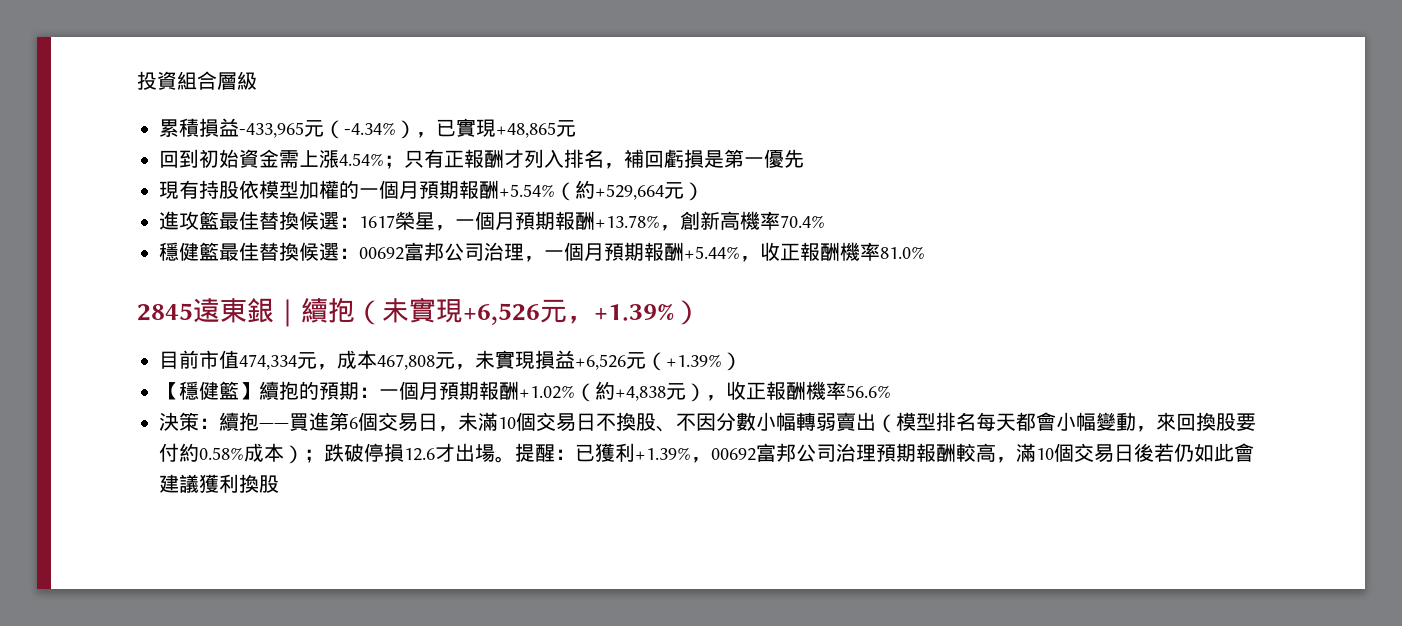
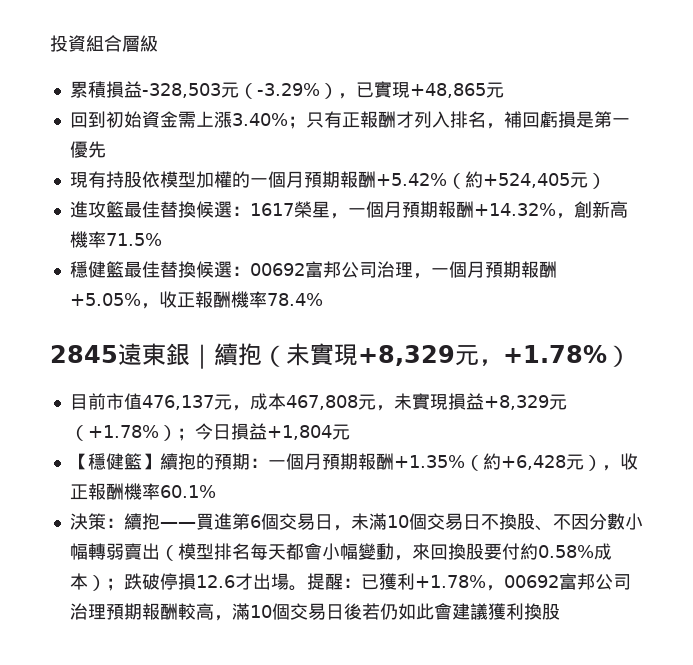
- 累積損益-433,965元（-4.34%），已實現+48,865元
+ 累積損益-328,503元（-3.29%），已實現+48,865元
- 回到初始資金需上漲4.54%；只有正報酬才列入排名，補回虧損是第一優先
+ 回到初始資金需上漲3.40%；只有正報酬才列入排名，補回虧損是第一優先
- 現有持股依模型加權的一個月預期報酬+5.54%（約+529,664元）
+ 現有持股依模型加權的一個月預期報酬+5.42%（約+524,405元）
- 進攻籃最佳替換候選：1617榮星，一個月預期報酬+13.78%，創新高機率70.4%
+ 進攻籃最佳替換候選：1617榮星，一個月預期報酬+14.32%，創新高機率71.5%
- 穩健籃最佳替換候選：00692富邦公司治理，一個月預期報酬+5.44%，收正報酬機率81.0%
+ 穩健籃最佳替換候選：00692富邦公司治理，一個月預期報酬+5.05%，收正報酬機率78.4%
- 2845遠東銀｜續抱（未實現+6,526元，+1.39%）
+ 2845遠東銀｜續抱（未實現+8,329元，+1.78%）
- 目前市值474,334元，成本467,808元，未實現損益+6,526元（+1.39%）
+ 目前市值476,137元，成本467,808元，未實現損益+8,329元（+1.78%）；今日損益+1,804元
- 【穩健籃】續抱的預期：一個月預期報酬+1.02%（約+4,838元），收正報酬機率56.6%
+ 【穩健籃】續抱的預期：一個月預期報酬+1.35%（約+6,428元），收正報酬機率60.1%
- 提醒：已獲利+1.39%，00692富邦公司治理預期報酬較高，滿10個交易日後若仍如此會建議獲利換股
+ 提醒：已獲利+1.78%，00692富邦公司治理預期報酬較高，滿10個交易日後若仍如此會建議獲利換股

